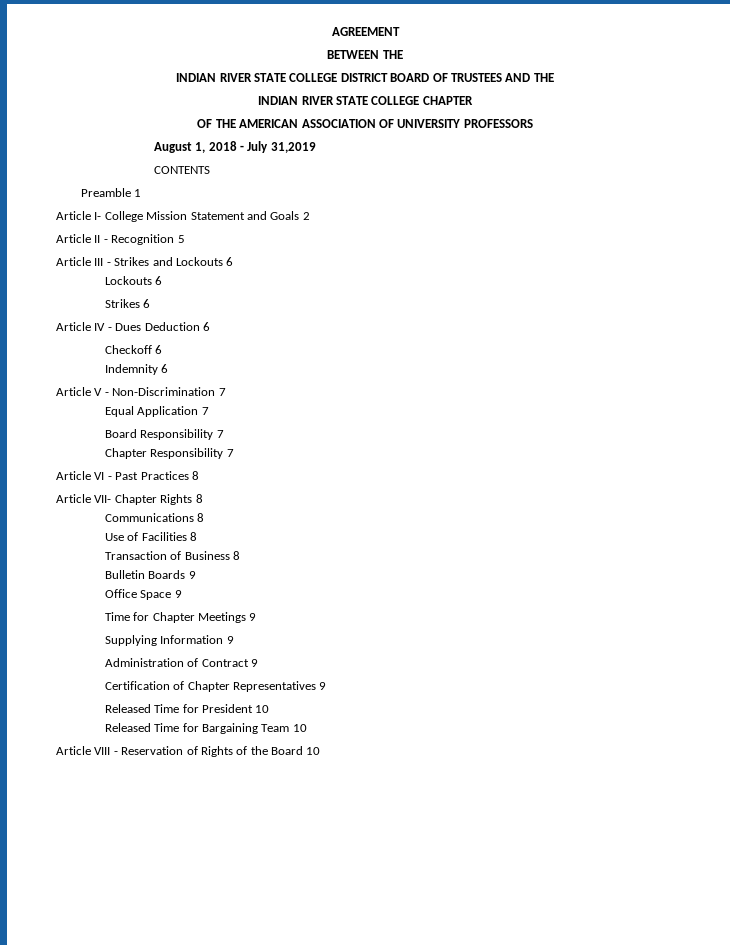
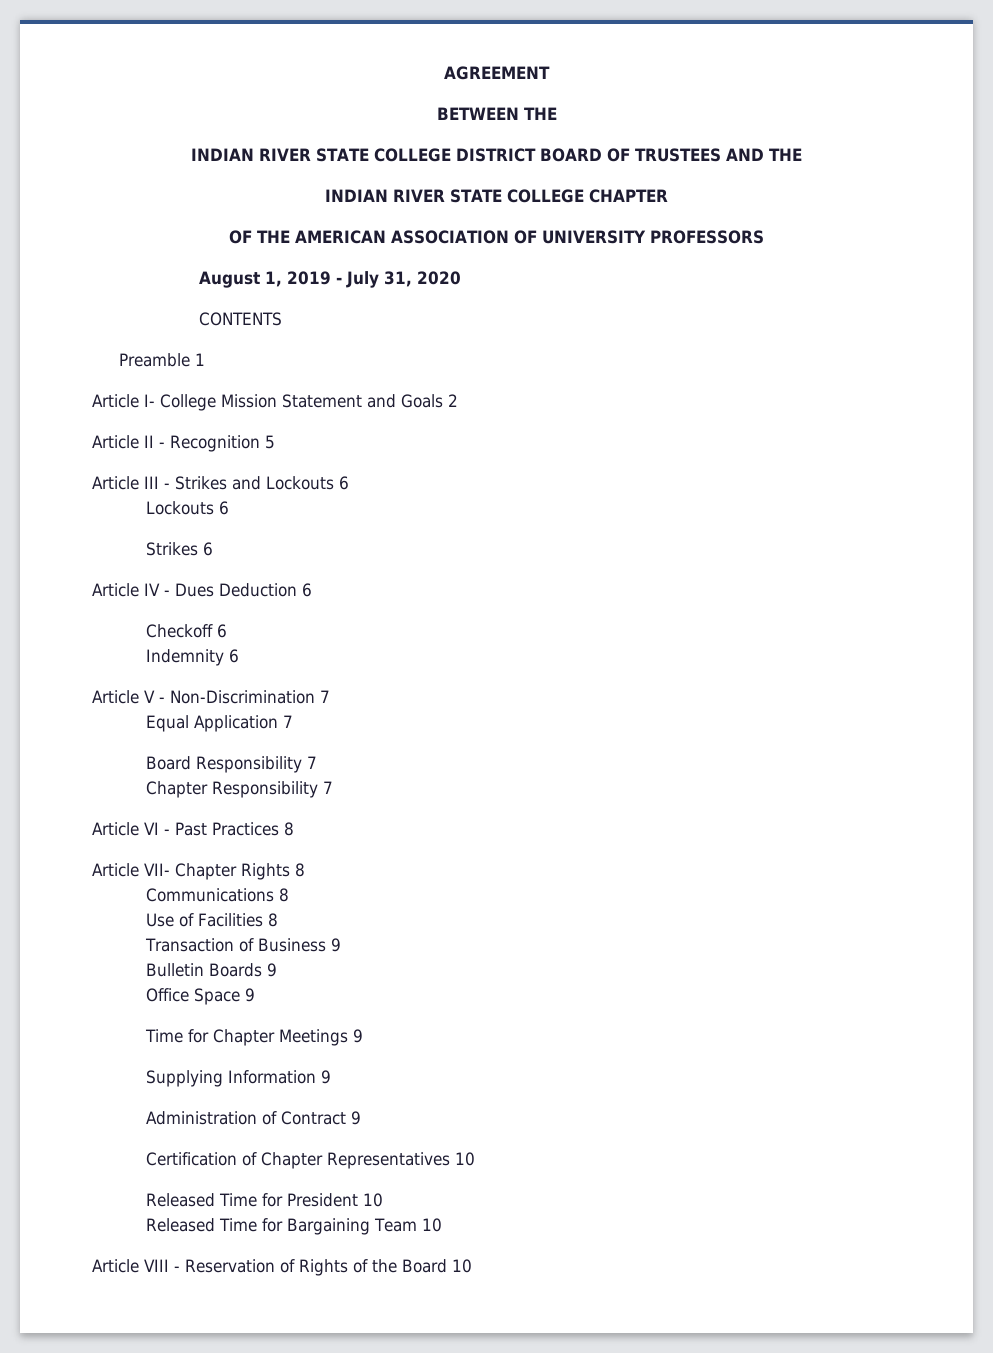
- August 1, 2018 - July 31,2019
+ August 1, 2019 - July 31, 2020
- Transaction of Business 8
+ Transaction of Business 9
- Certification of Chapter Representatives 9
+ Certification of Chapter Representatives 10

